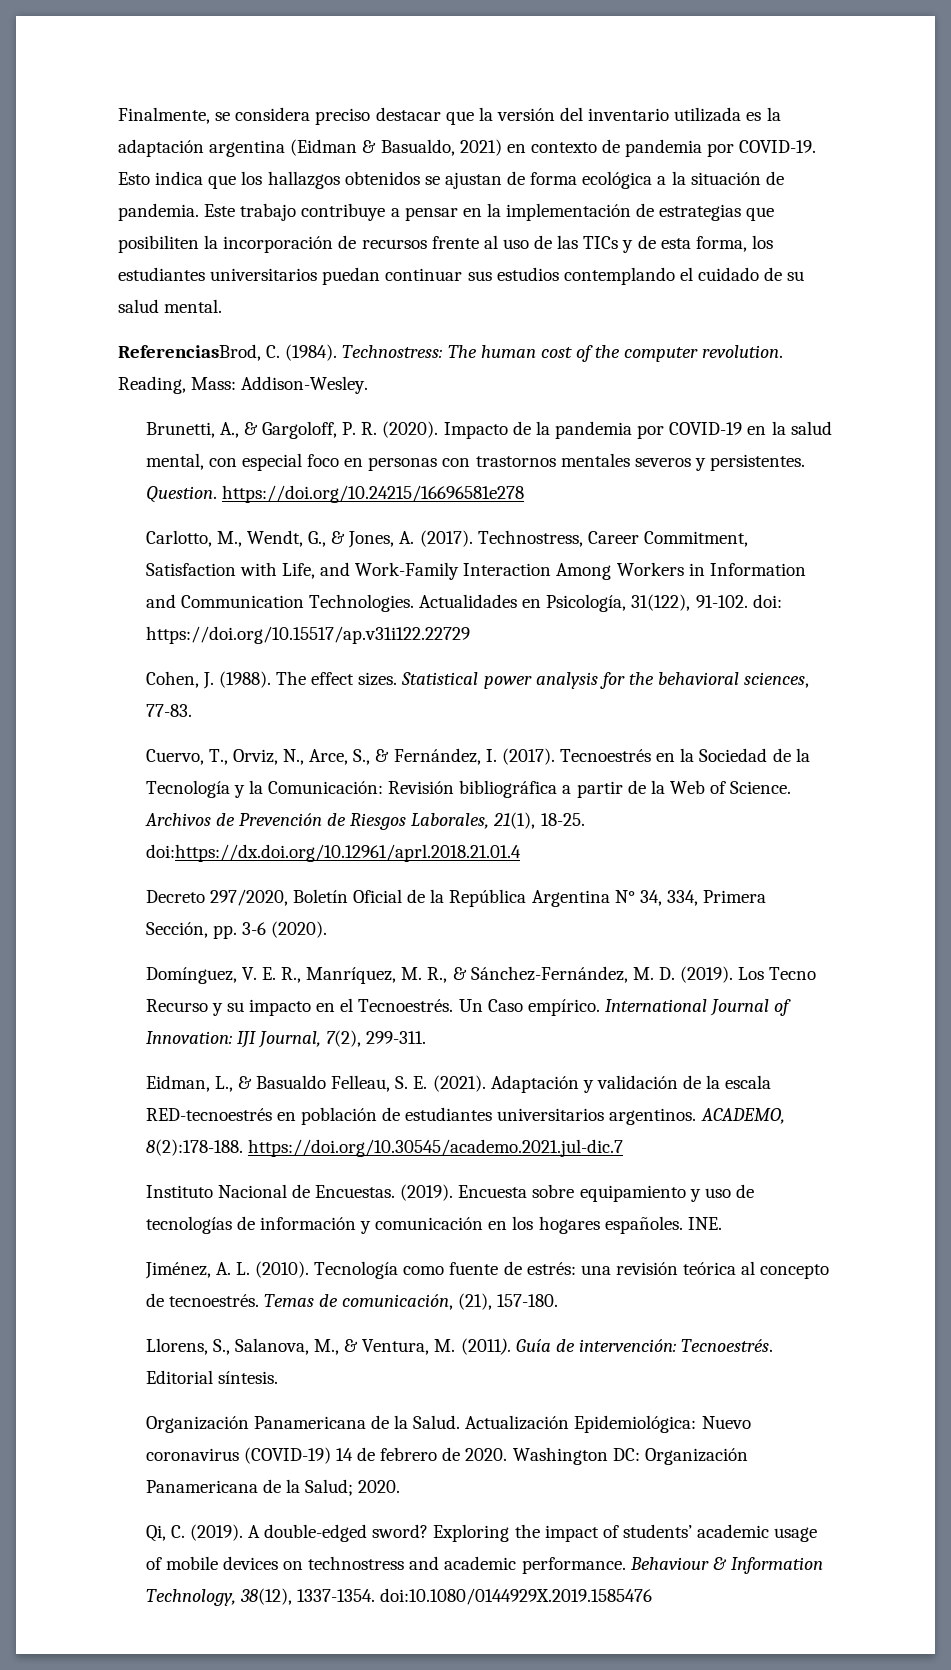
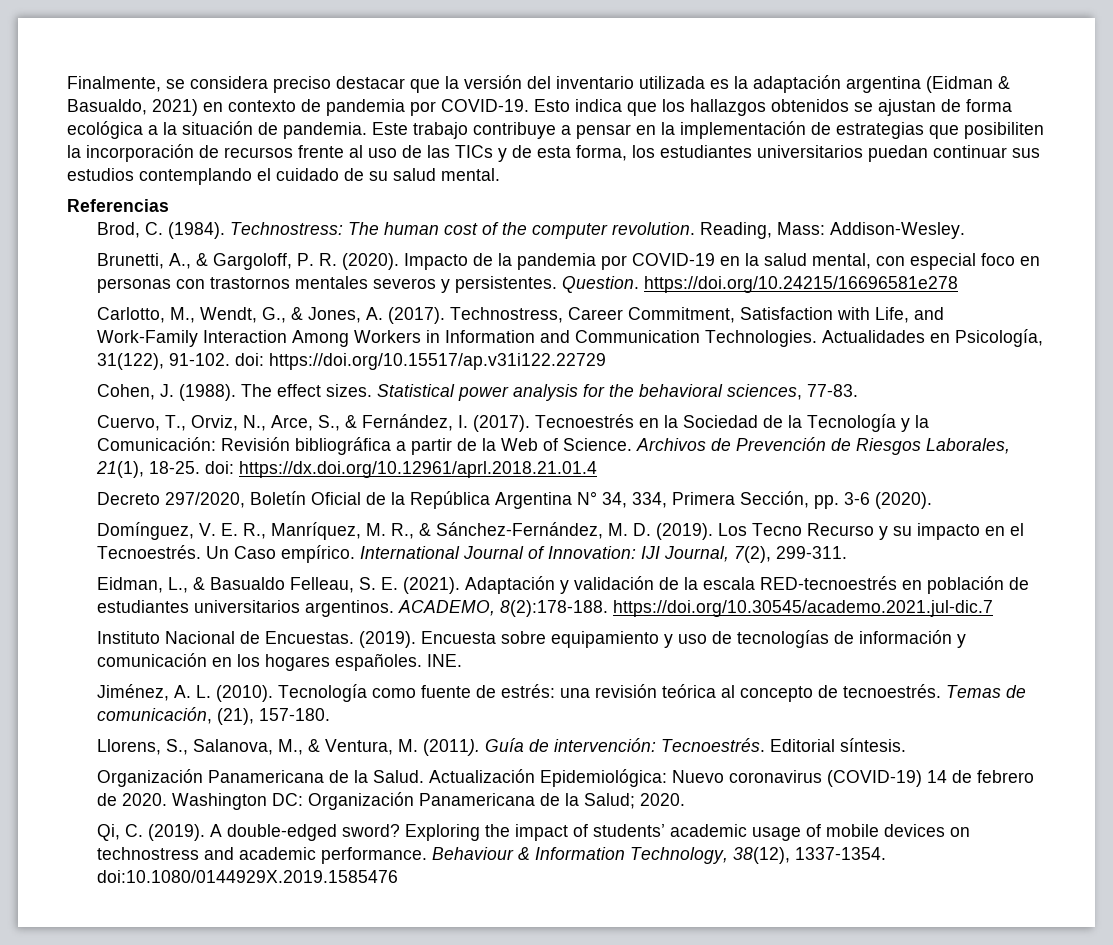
- ReferenciasBrod, C. (1984).
+ Referencias
+ Brod, C. (1984).
- Archivos de Prevención de Riesgos Laborales, 21(1), 18-25. doi:https://dx.doi.org/10.12961/aprl.2018.21.01.4
+ Archivos de Prevención de Riesgos Laborales, 21(1), 18-25. doi: https://dx.doi.org/10.12961/aprl.2018.21.01.4

